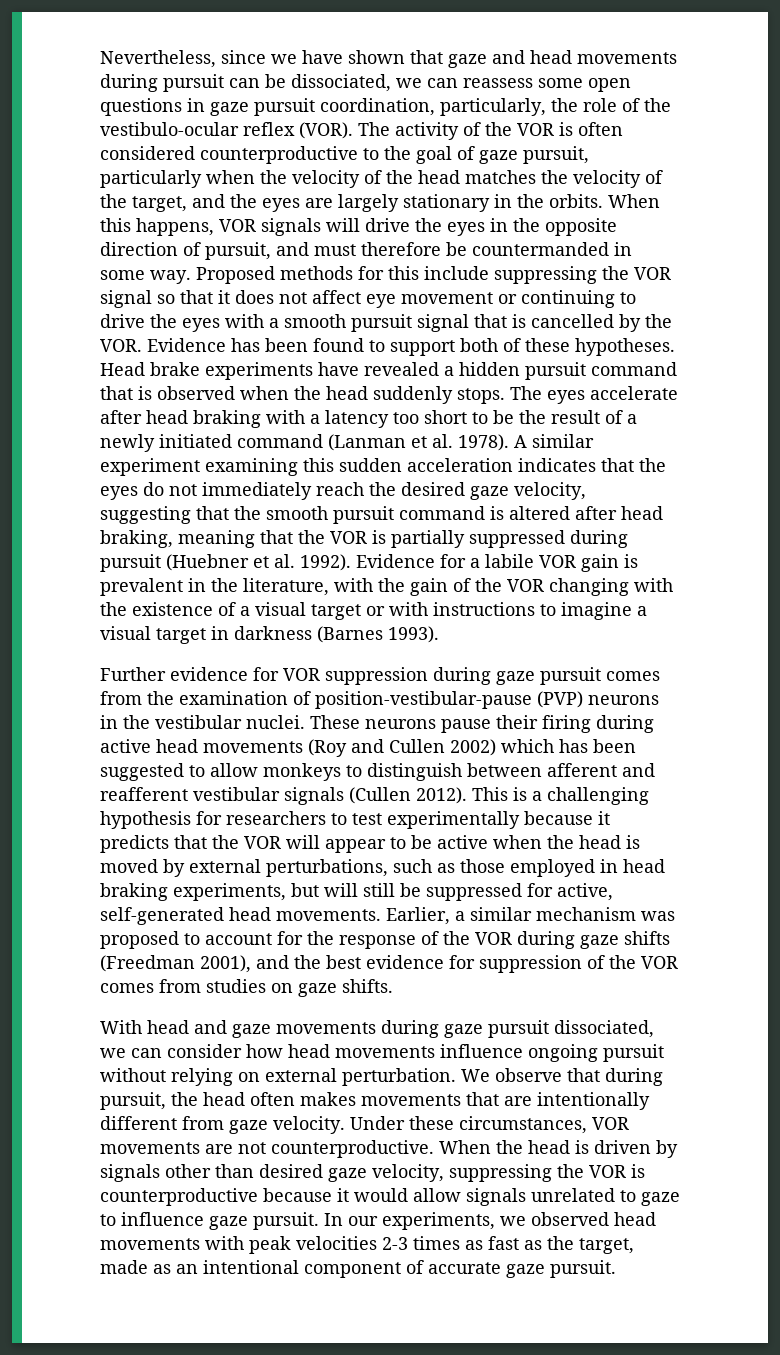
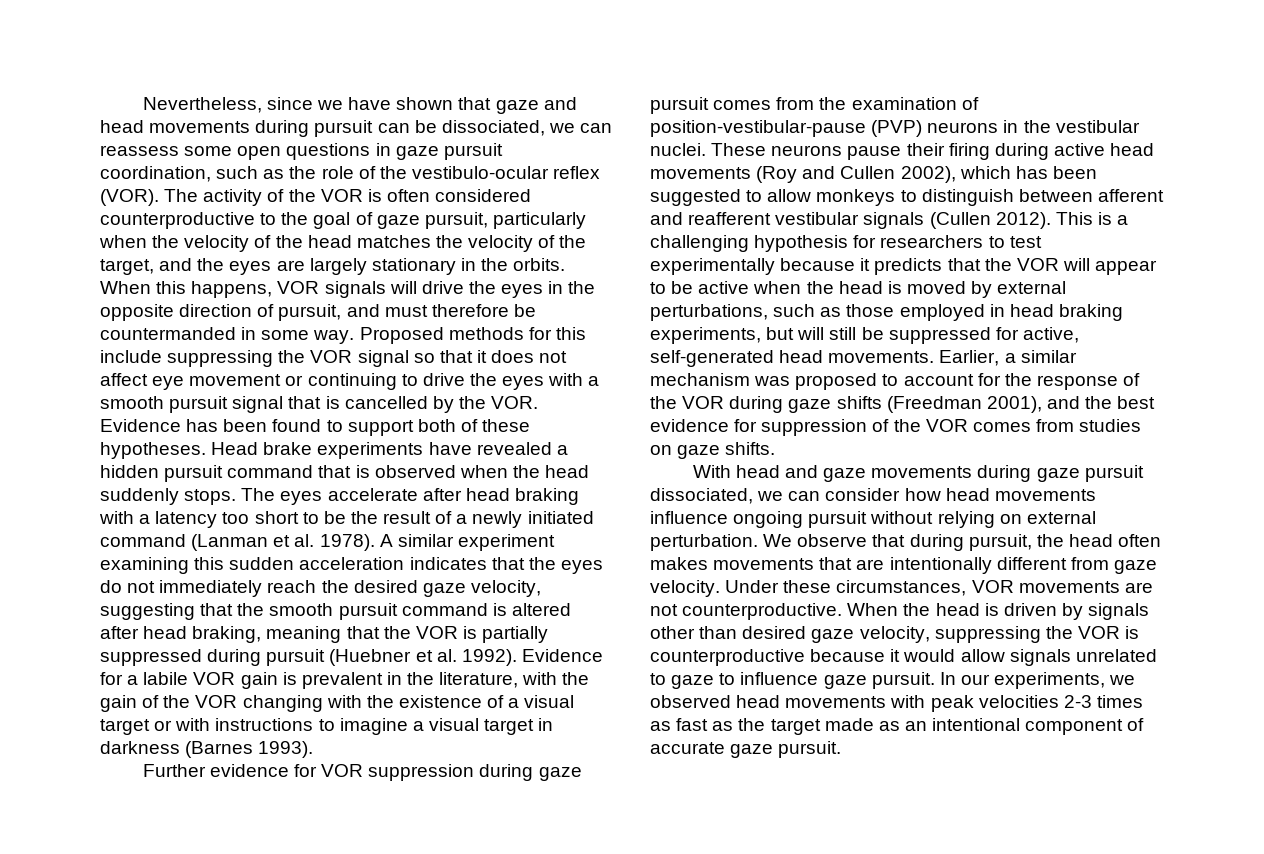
- Nevertheless, since we have shown that gaze and head movements during pursuit can be dissociated, we can reassess some open questions in gaze pursuit coordination, particularly, the role of the vestibulo-ocular reflex (VOR).
+ Nevertheless, since we have shown that gaze and head movements during pursuit can be dissociated, we can reassess some open questions in gaze pursuit coordination, such as the role of the vestibulo-ocular reflex (VOR).
- These neurons pause their firing during active head movements (Roy and Cullen 2002) which has been suggested to allow monkeys to distinguish between afferent and reafferent vestibular signals (Cullen 2012).
+ These neurons pause their firing during active head movements (Roy and Cullen 2002), which has been suggested to allow monkeys to distinguish between afferent and reafferent vestibular signals (Cullen 2012).
- In our experiments, we observed head movements with peak velocities 2-3 times as fast as the target, made as an intentional component of accurate gaze pursuit.
+ In our experiments, we observed head movements with peak velocities 2-3 times as fast as the target made as an intentional component of accurate gaze pursuit.

